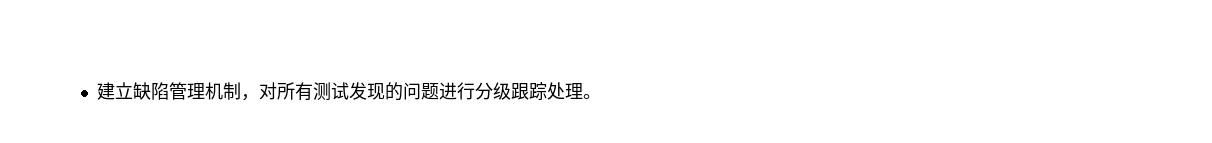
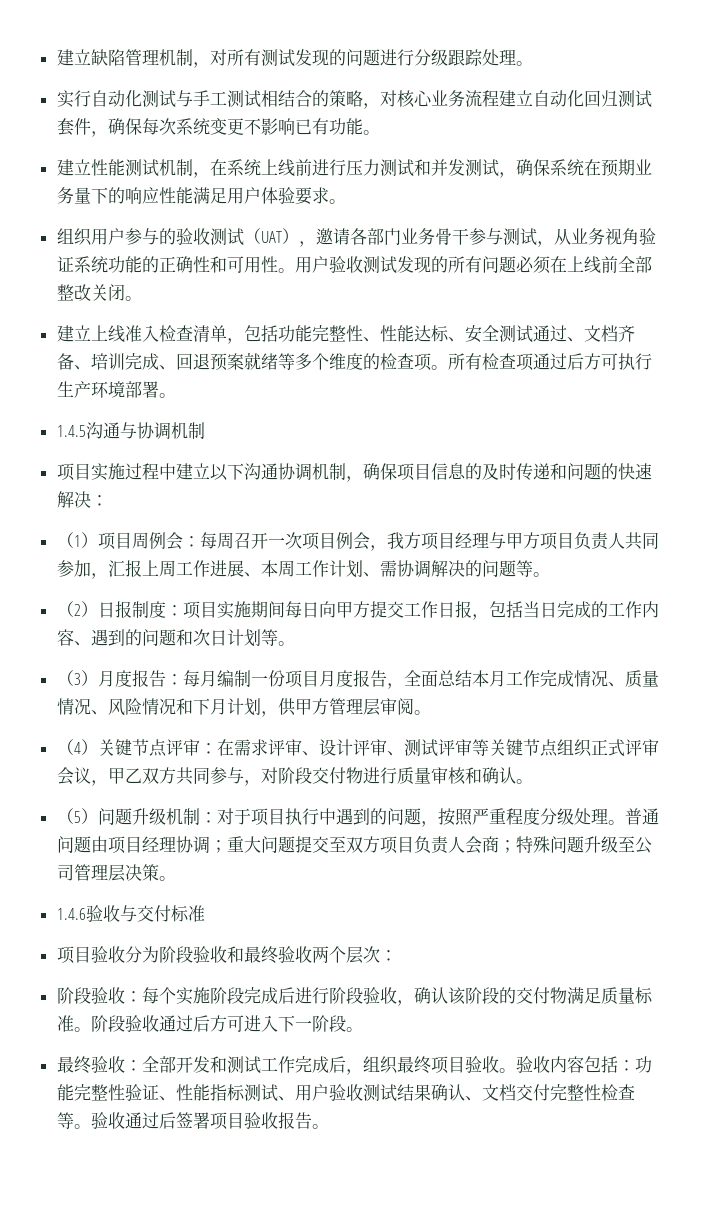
+ 实行自动化测试与手工测试相结合的策略，对核心业务流程建立自动化回归测试套件，确保每次系统变更不影响已有功能。
+ 建立性能测试机制，在系统上线前进行压力测试和并发测试，确保系统在预期业务量下的响应性能满足用户体验要求。
+ 组织用户参与的验收测试（UAT），邀请各部门业务骨干参与测试，从业务视角验证系统功能的正确性和可用性。用户验收测试发现的所有问题必须在上线前全部整改关闭。
+ 建立上线准入检查清单，包括功能完整性、性能达标、安全测试通过、文档齐备、培训完成、回退预案就绪等多个维度的检查项。所有检查项通过后方可执行生产环境部署。
+ 1.4.5沟通与协调机制
+ 项目实施过程中建立以下沟通协调机制，确保项目信息的及时传递和问题的快速解决：
+ （1）项目周例会：每周召开一次项目例会，我方项目经理与甲方项目负责人共同参加，汇报上周工作进展、本周工作计划、需协调解决的问题等。
+ （2）日报制度：项目实施期间每日向甲方提交工作日报，包括当日完成的工作内容、遇到的问题和次日计划等。
+ （3）月度报告：每月编制一份项目月度报告，全面总结本月工作完成情况、质量情况、风险情况和下月计划，供甲方管理层审阅。
+ （4）关键节点评审：在需求评审、设计评审、测试评审等关键节点组织正式评审会议，甲乙双方共同参与，对阶段交付物进行质量审核和确认。
+ （5）问题升级机制：对于项目执行中遇到的问题，按照严重程度分级处理。普通问题由项目经理协调；重大问题提交至双方项目负责人会商；特殊问题升级至公司管理层决策。
+ 1.4.6验收与交付标准
+ 项目验收分为阶段验收和最终验收两个层次：
+ 阶段验收：每个实施阶段完成后进行阶段验收，确认该阶段的交付物满足质量标准。阶段验收通过后方可进入下一阶段。
+ 最终验收：全部开发和测试工作完成后，组织最终项目验收。验收内容包括：功能完整性验证、性能指标测试、用户验收测试结果确认、文档交付完整性检查等。验收通过后签署项目验收报告。

